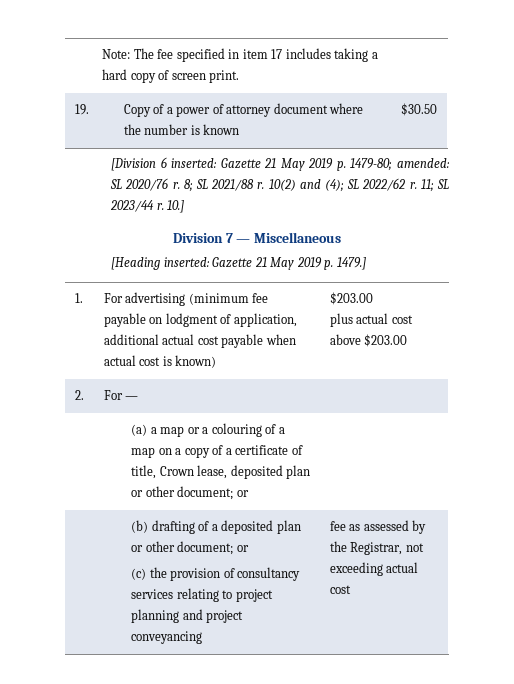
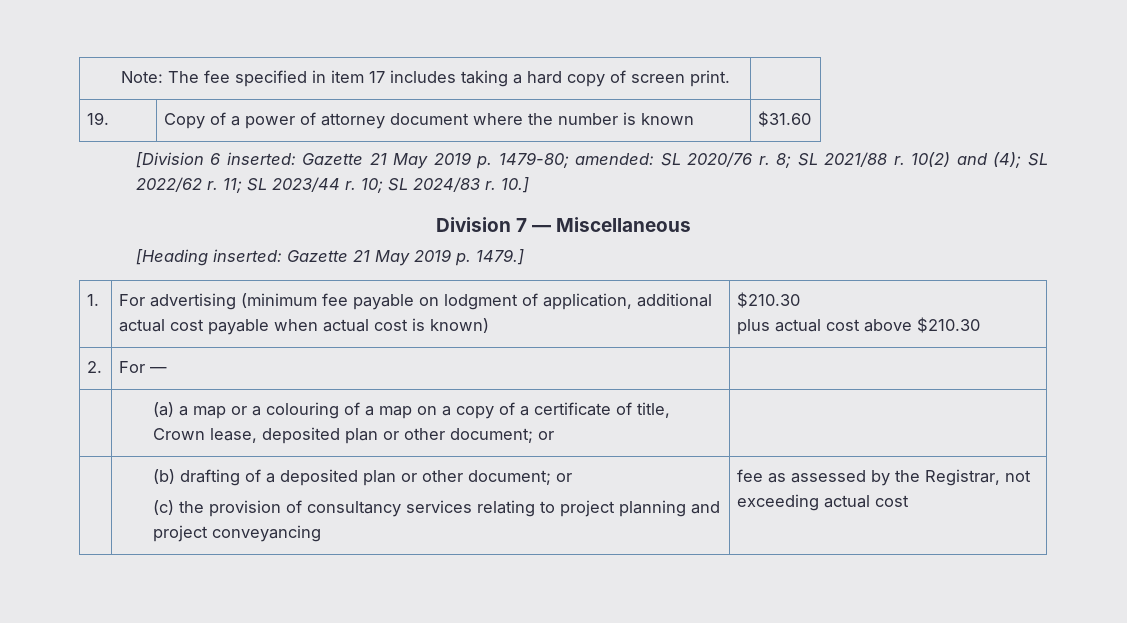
- 19. | Copy of a power of attorney document where the number is known | $30.50
+ 19. | Copy of a power of attorney document where the number is known | $31.60
+ 10; SL 2024/83 r.
- 1. | For advertising (minimum fee payable on lodgment of application, additional actual cost payable when actual cost is known) | $203.00
- plus actual cost above $203.00
+ 1. | For advertising (minimum fee payable on lodgment of application, additional actual cost payable when actual cost is known) | $210.30
+ plus actual cost above $210.30

